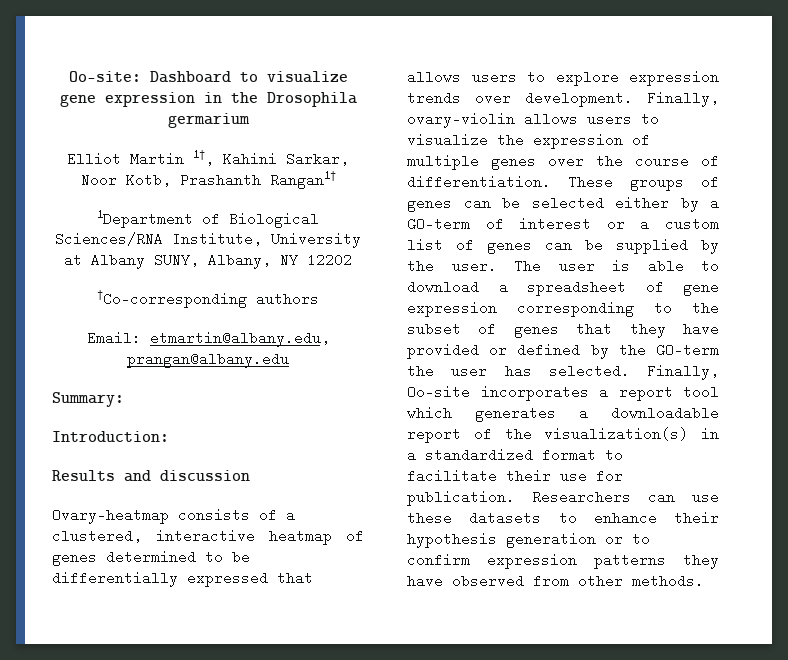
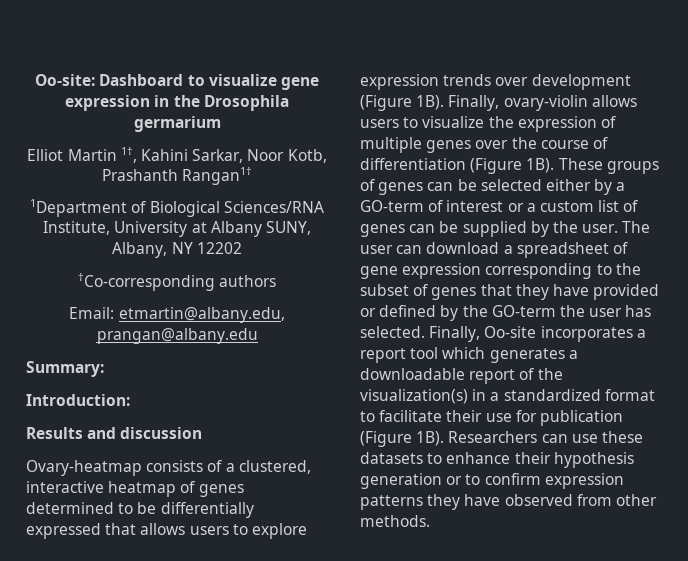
- Ovary-heatmap consists of a clustered, interactive heatmap of genes determined to be differentially expressed that allows users to explore expression trends over development.
+ Ovary-heatmap consists of a clustered, interactive heatmap of genes determined to be differentially expressed that allows users to explore expression trends over development (Figure 1B).
- Finally, ovary-violin allows users to visualize the expression of multiple genes over the course of differentiation.
+ Finally, ovary-violin allows users to visualize the expression of multiple genes over the course of differentiation (Figure 1B).
- The user is able to download a spreadsheet of gene expression corresponding to the subset of genes that they have provided or defined by the GO-term the user has selected.
+ The user can download a spreadsheet of gene expression corresponding to the subset of genes that they have provided or defined by the GO-term the user has selected.
- Finally, Oo-site incorporates a report tool which generates a downloadable report of the visualization(s) in a standardized format to facilitate their use for publication.
+ Finally, Oo-site incorporates a report tool which generates a downloadable report of the visualization(s) in a standardized format to facilitate their use for publication (Figure 1B).

